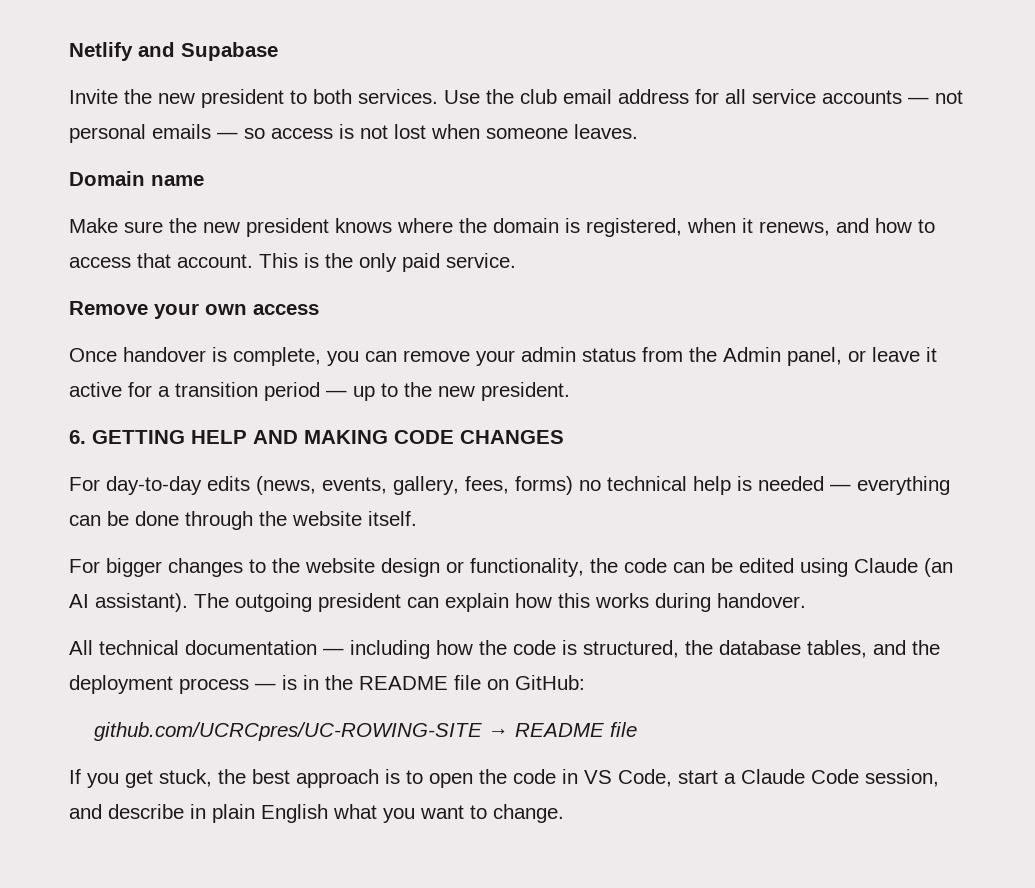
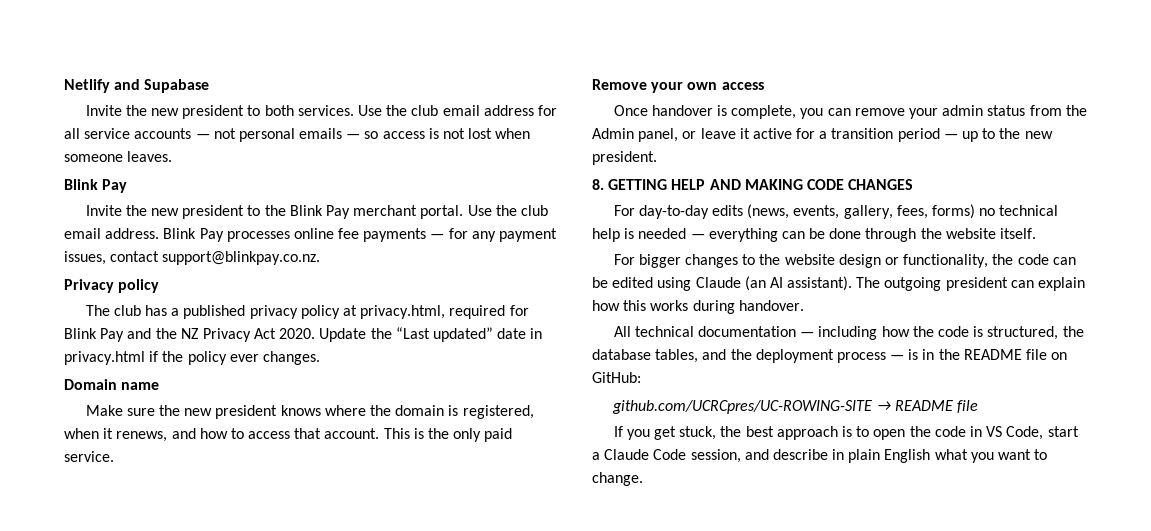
  Use the club email address for all service accounts — not personal emails — so access is not lost when someone leaves.
+ Blink Pay
+ Invite the new president to the Blink Pay merchant portal. Use the club email address. Blink Pay processes online fee payments — for any payment issues, contact support@blinkpay.co.nz.
+ Privacy policy
+ The club has a published privacy policy at privacy.html, required for Blink Pay and the NZ Privacy Act 2020. Update the “Last updated” date in privacy.html if the policy ever changes.
- 6. GETTING HELP AND MAKING CODE CHANGES
+ 8. GETTING HELP AND MAKING CODE CHANGES

